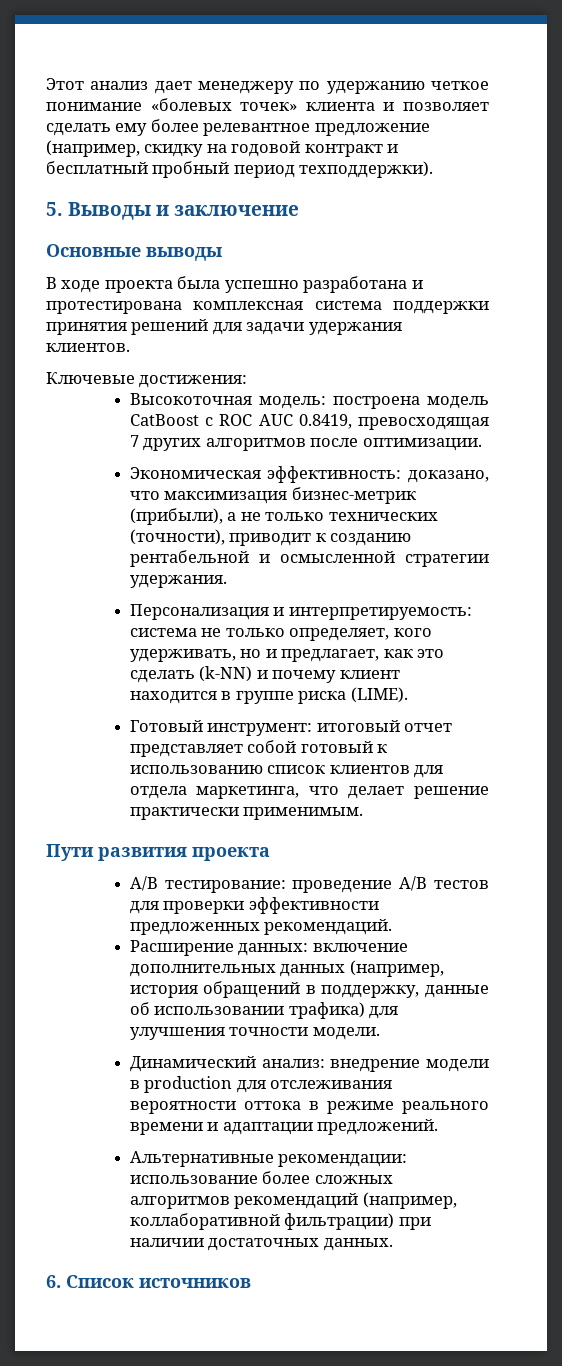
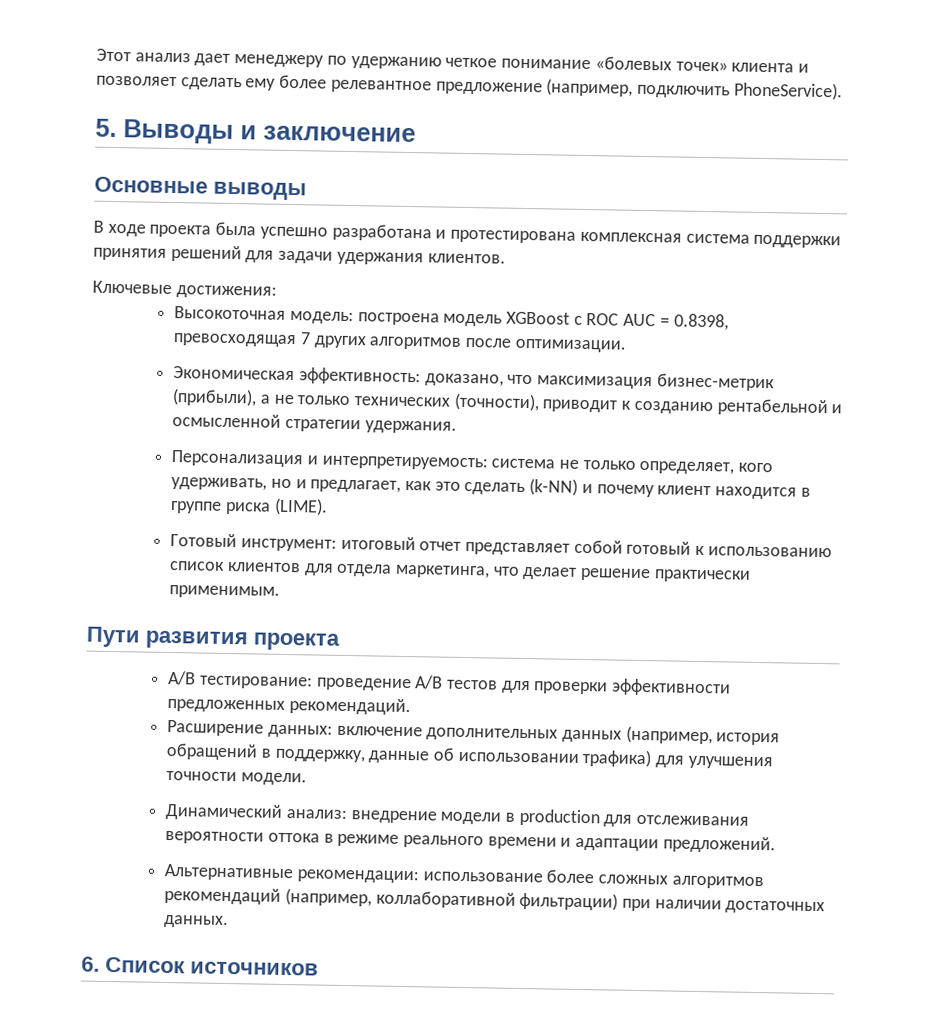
- Этот анализ дает менеджеру по удержанию четкое понимание «болевых точек» клиента и позволяет сделать ему более релевантное предложение (например, скидку на годовой контракт и бесплатный пробный период техподдержки).
+ Этот анализ дает менеджеру по удержанию четкое понимание «болевых точек» клиента и позволяет сделать ему более релевантное предложение (например, подключить PhoneService).
- Высокоточная модель: построена модель CatBoost с ROC AUC 0.8419, превосходящая 7 других алгоритмов после оптимизации.
+ Высокоточная модель: построена модель XGBoost с ROC AUC = 0.8398, превосходящая 7 других алгоритмов после оптимизации.

